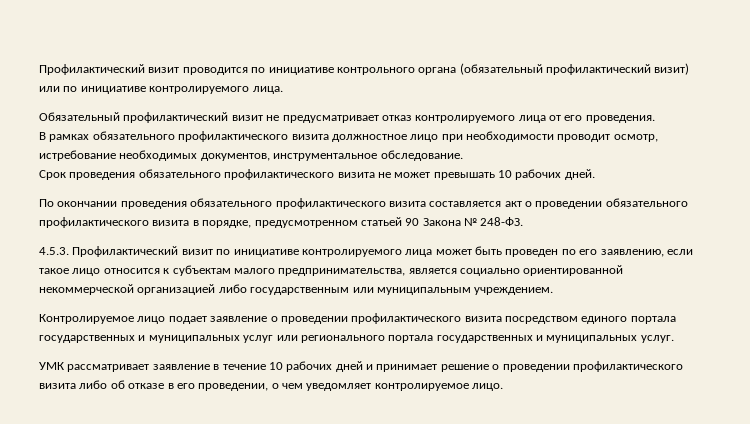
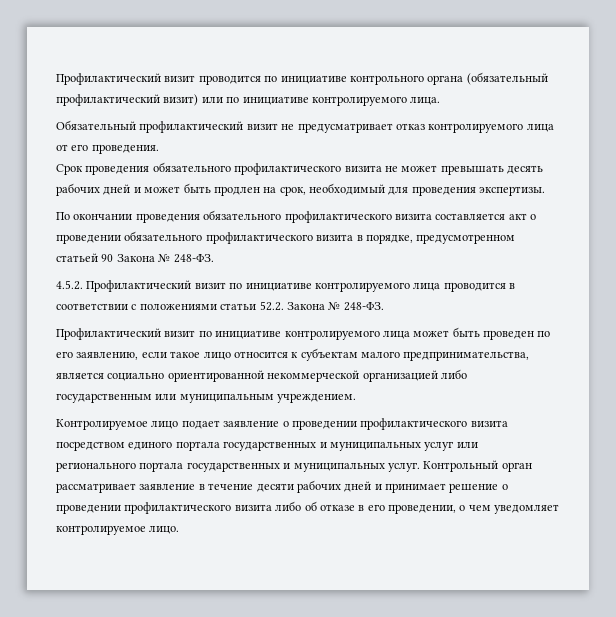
- В рамках обязательного профилактического визита должностное лицо при необходимости проводит осмотр, истребование необходимых документов, инструментальное обследование.
- Срок проведения обязательного профилактического визита не может превышать 10 рабочих дней.
+ Срок проведения обязательного профилактического визита не может превышать десять рабочих дней и может быть продлен на срок, необходимый для проведения экспертизы.
- 4.5.3. Профилактический визит по инициативе контролируемого лица может быть проведен по его заявлению, если такое лицо относится к субъектам малого предпринимательства, является социально ориентированной некоммерческой организацией либо государственным или муниципальным учреждением.
+ 4.5.2. Профилактический визит по инициативе контролируемого лица проводится в соответствии с положениями статьи 52.2. Закона № 248-ФЗ.
+ Профилактический визит по инициативе контролируемого лица может быть проведен по его заявлению, если такое лицо относится к субъектам малого предпринимательства, является социально ориентированной некоммерческой организацией либо государственным или муниципальным учреждением.
- Контролируемое лицо подает заявление о проведении профилактического визита посредством единого портала государственных и муниципальных услуг или регионального портала государственных и муниципальных услуг.
- УМК рассматривает заявление в течение 10 рабочих дней и принимает решение о проведении профилактического визита либо об отказе в его проведении, о чем уведомляет контролируемое лицо.
+ Контролируемое лицо подает заявление о проведении профилактического визита посредством единого портала государственных и муниципальных услуг или регионального портала государственных и муниципальных услуг. Контрольный орган рассматривает заявление в течение десяти рабочих дней и принимает решение о проведении профилактического визита либо об отказе в его проведении, о чем уведомляет контролируемое лицо.

